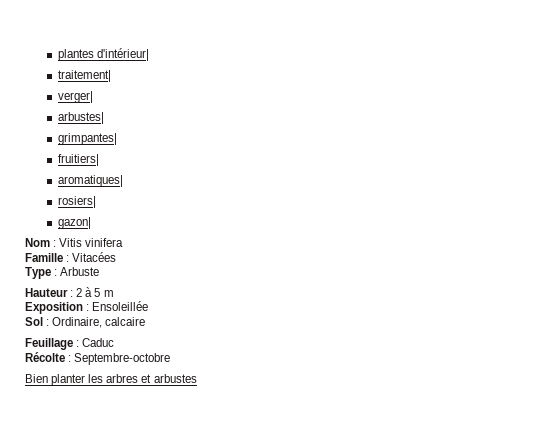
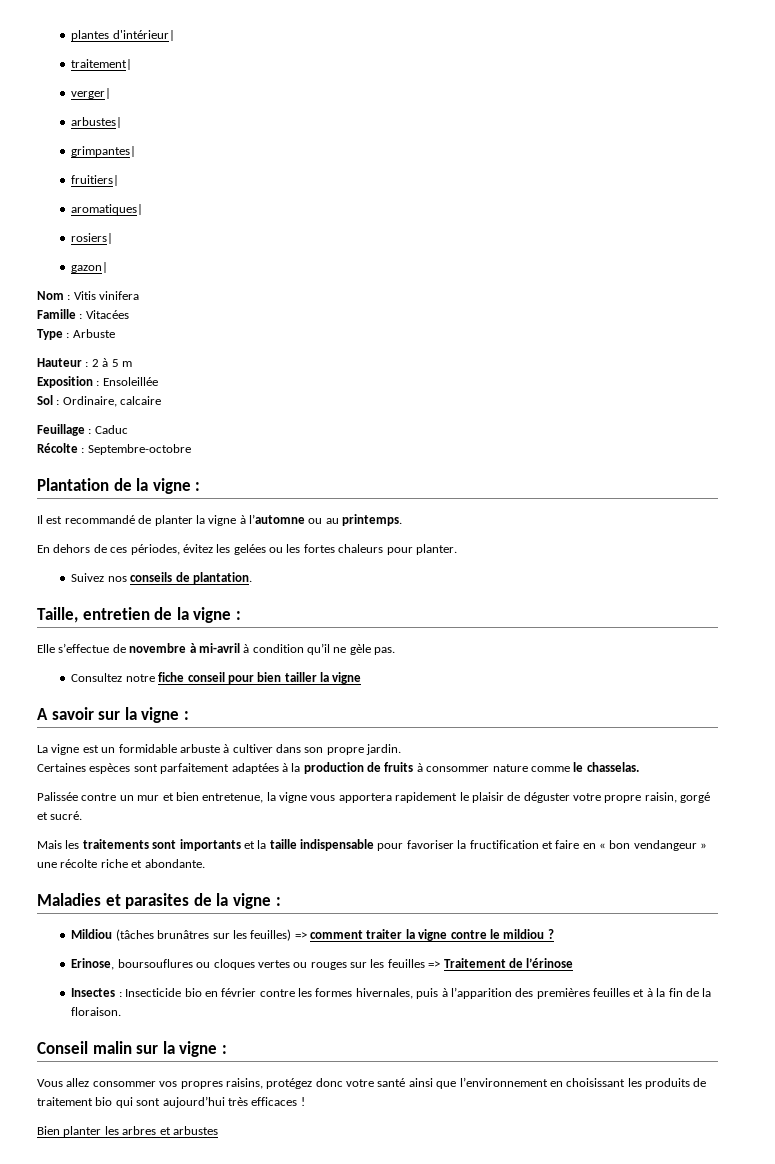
+ Plantation de la vigne :
+ Il est recommandé de planter la vigne à l’automne ou au printemps.
+ En dehors de ces périodes, évitez les gelées ou les fortes chaleurs pour planter.
+ Suivez nos conseils de plantation.
+ Taille, entretien de la vigne :
+ Elle s’effectue de novembre à mi-avril à condition qu’il ne gèle pas.
+ Consultez notre fiche conseil pour bien tailler la vigne
+ A savoir sur la vigne :
+ La vigne est un formidable arbuste à cultiver dans son propre jardin.
+ Certaines espèces sont parfaitement adaptées à la production de fruits à consommer nature comme le chasselas.
+ Palissée contre un mur et bien entretenue, la vigne vous apportera rapidement le plaisir de déguster votre propre raisin, gorgé et sucré.
+ Mais les traitements sont importants et la taille indispensable pour favoriser la fructification et faire en « bon vendangeur » une récolte riche et abondante.
+ Maladies et parasites de la vigne :
+ Mildiou (tâches brunâtres sur les feuilles) => comment traiter la vigne contre le mildiou ?
+ Erinose, boursouflures ou cloques vertes ou rouges sur les feuilles => Traitement de l’érinose
+ Insectes : Insecticide bio en février contre les formes hivernales, puis à l’apparition des premières feuilles et à la fin de la floraison.
+ Conseil malin sur la vigne :
+ Vous allez consommer vos propres raisins, protégez donc votre santé ainsi que l’environnement en choisissant les produits de traitement bio qui sont aujourd’hui très efficaces !

